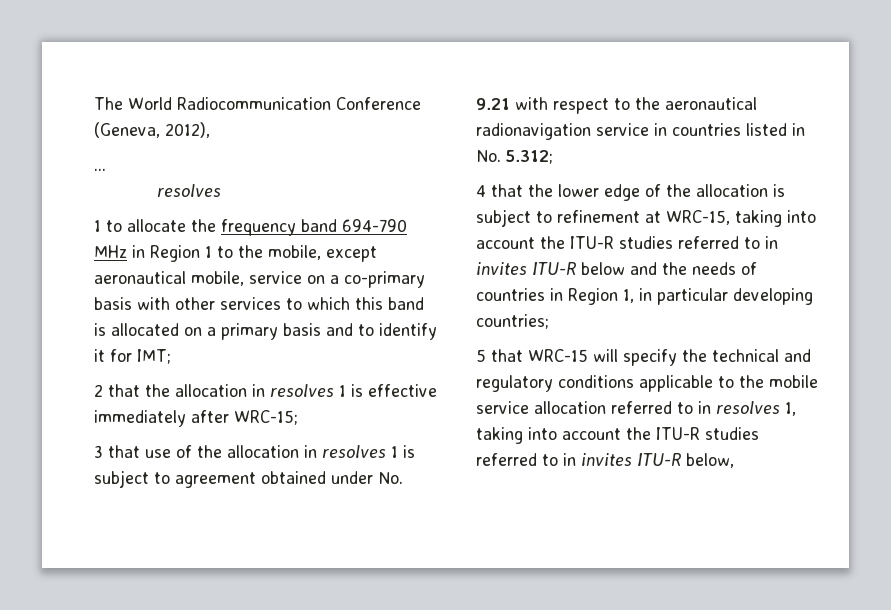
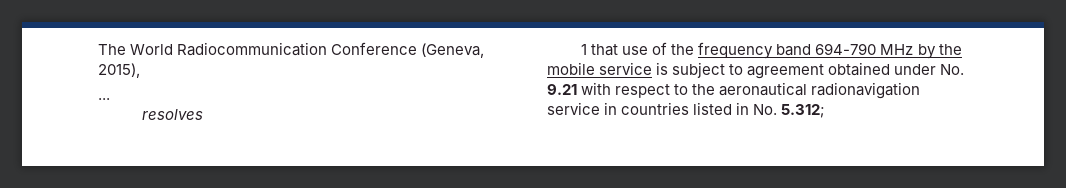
- The World Radiocommunication Conference (Geneva, 2012),
+ The World Radiocommunication Conference (Geneva, 2015),
- 1 to allocate the frequency band 694-790 MHz in Region 1 to the mobile, except aeronautical mobile, service on a co-primary basis with other services to which this band is allocated on a primary basis and to identify it for IMT;
- 2 that the allocation in resolves 1 is effective immediately after WRC-15;
- 3 that use of the allocation in resolves 1 is subject to agreement obtained under No. 9.21 with respect to the aeronautical radionavigation service in countries listed in No. 5.312;
+ 1 that use of the frequency band 694-790 MHz by the mobile service is subject to agreement obtained under No. 9.21 with respect to the aeronautical radionavigation service in countries listed in No. 5.312;
- 4 that the lower edge of the allocation is subject to refinement at WRC-15, taking into account the ITU-R studies referred to in invites ITU-R below and the needs of countries in Region 1, in particular developing countries;
- 5 that WRC-15 will specify the technical and regulatory conditions applicable to the mobile service allocation referred to in resolves 1, taking into account the ITU-R studies referred to in invites ITU-R below,

